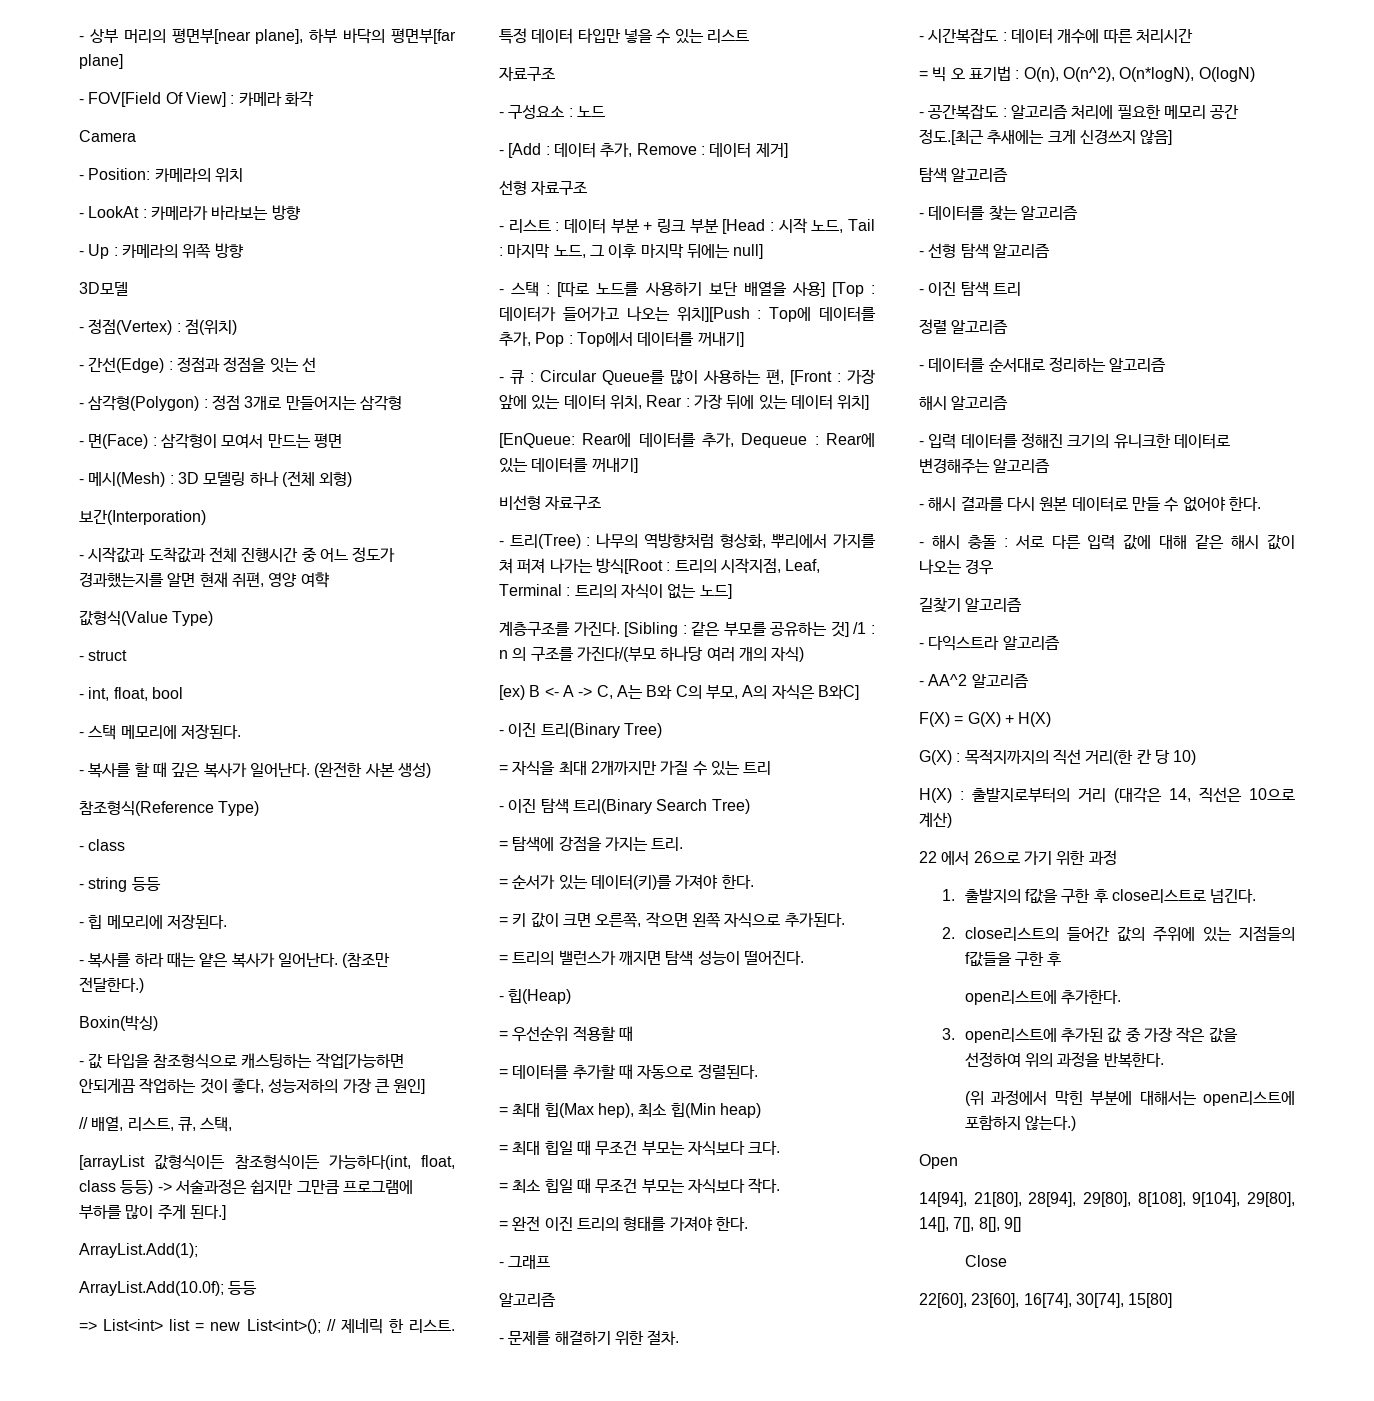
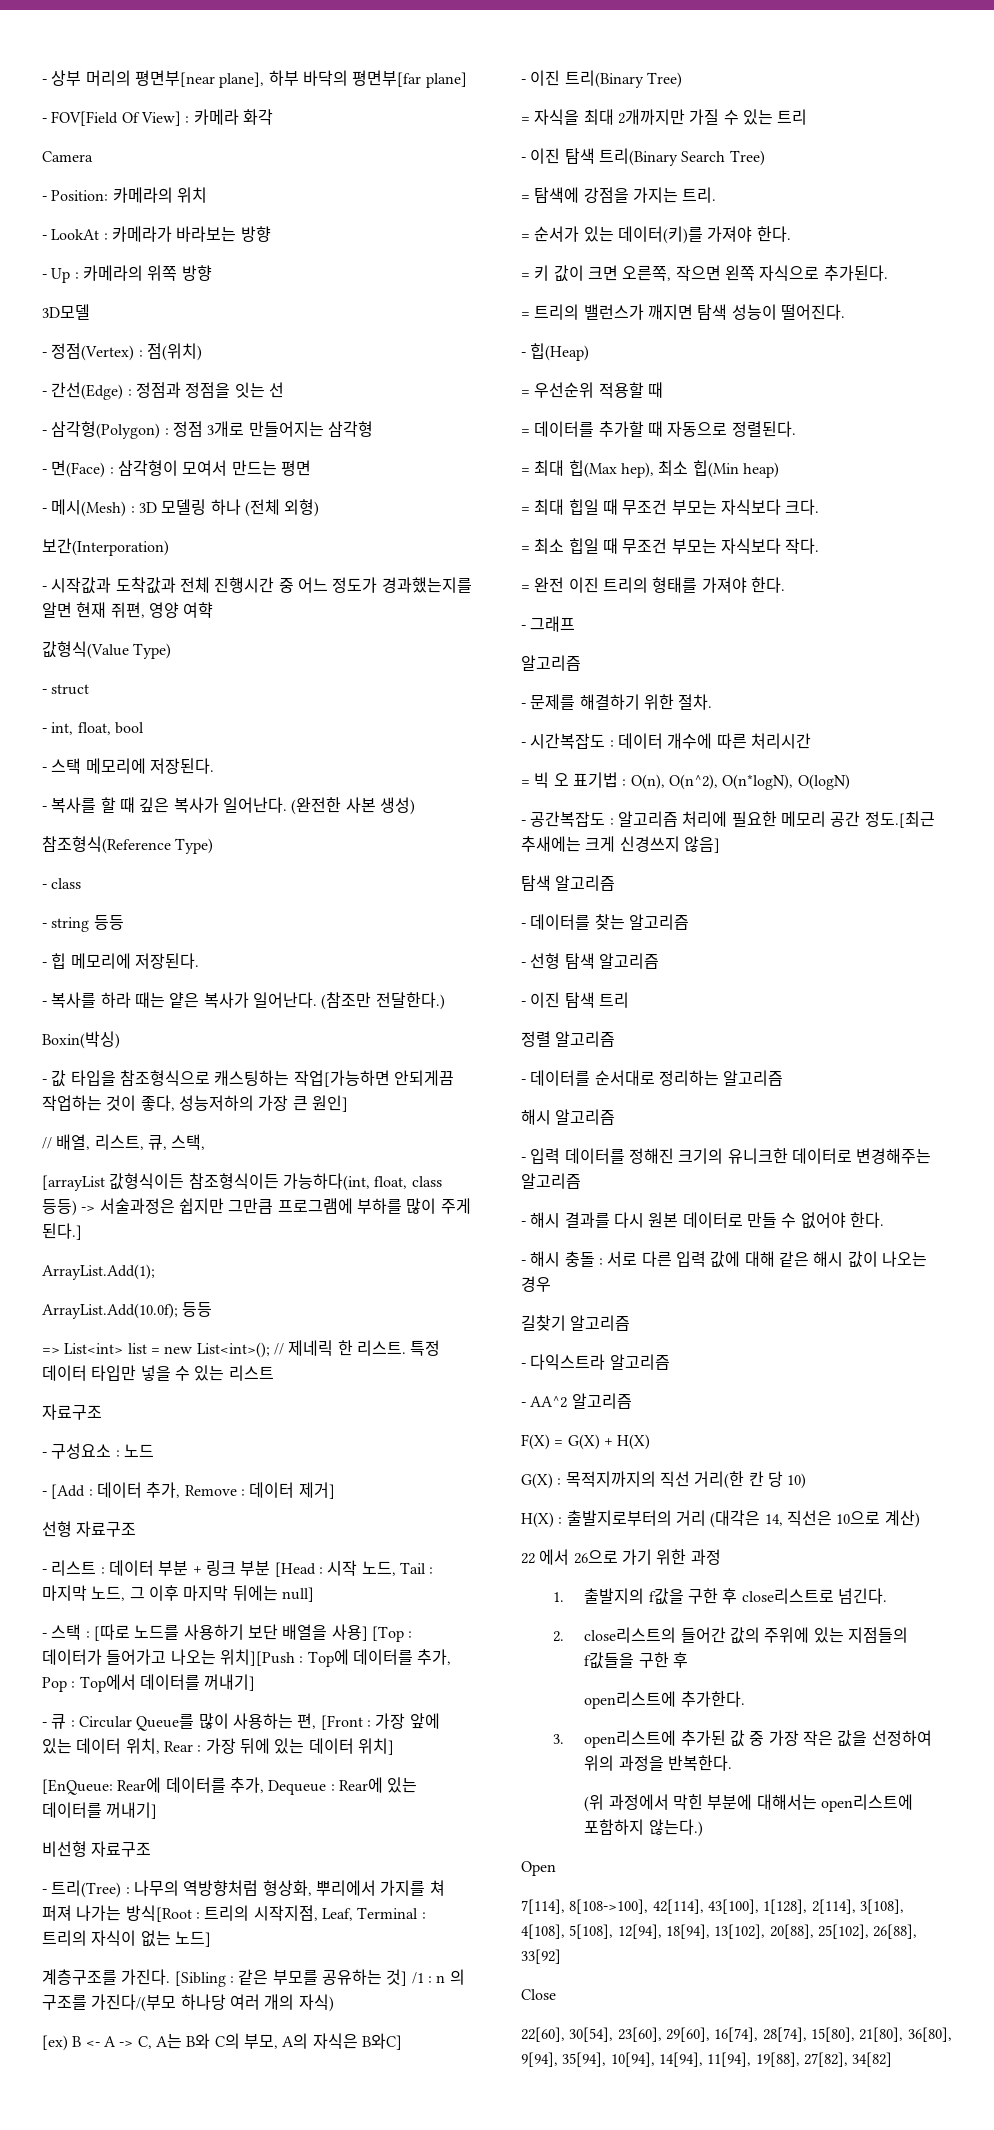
- 14[94], 21[80], 28[94], 29[80], 8[108], 9[104], 29[80], 14[], 7[], 8[], 9[]
+ 7[114], 8[108->100], 42[114], 43[100], 1[128], 2[114], 3[108], 4[108], 5[108], 12[94], 18[94], 13[102], 20[88], 25[102], 26[88], 33[92]
  Close
- 22[60], 23[60], 16[74], 30[74], 15[80]
+ 22[60], 30[54], 23[60], 29[60], 16[74], 28[74], 15[80], 21[80], 36[80], 9[94], 35[94], 10[94], 14[94], 11[94], 19[88], 27[82], 34[82]

